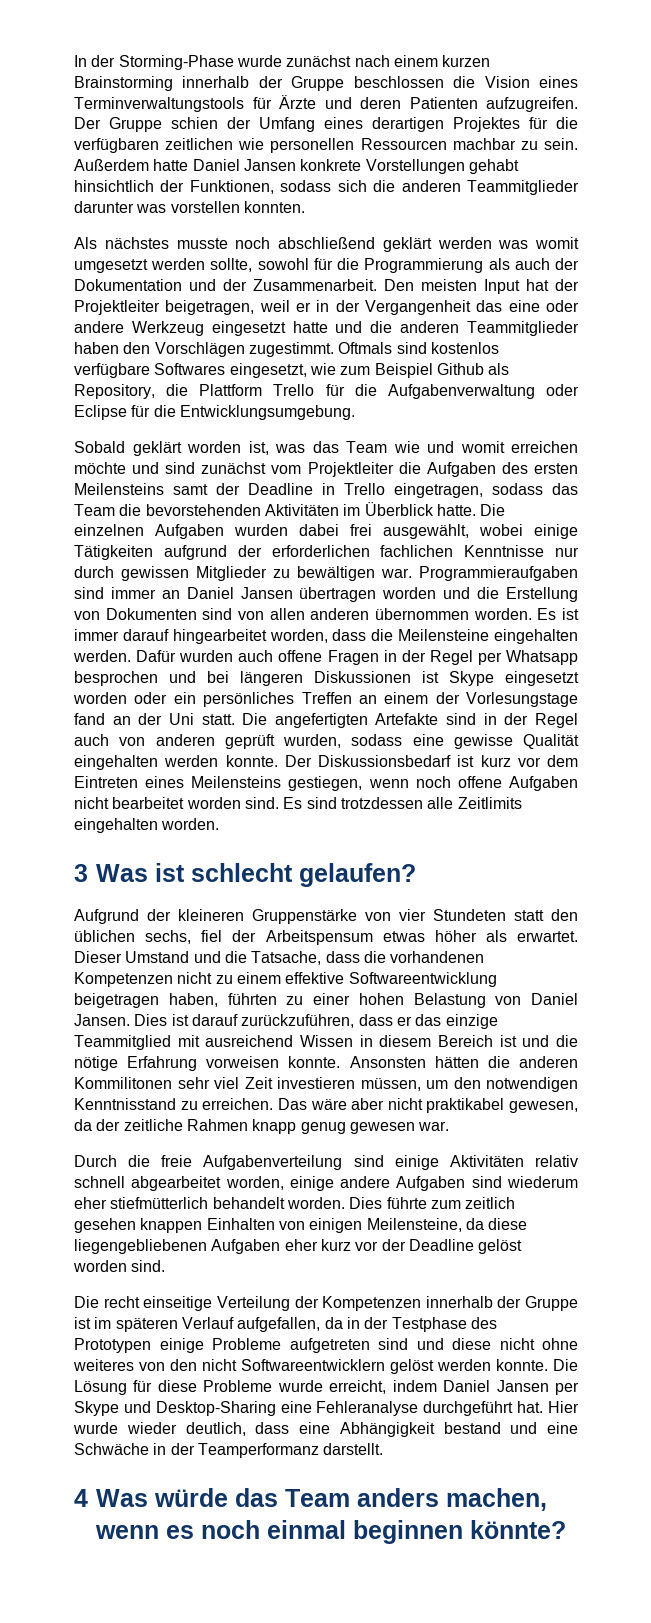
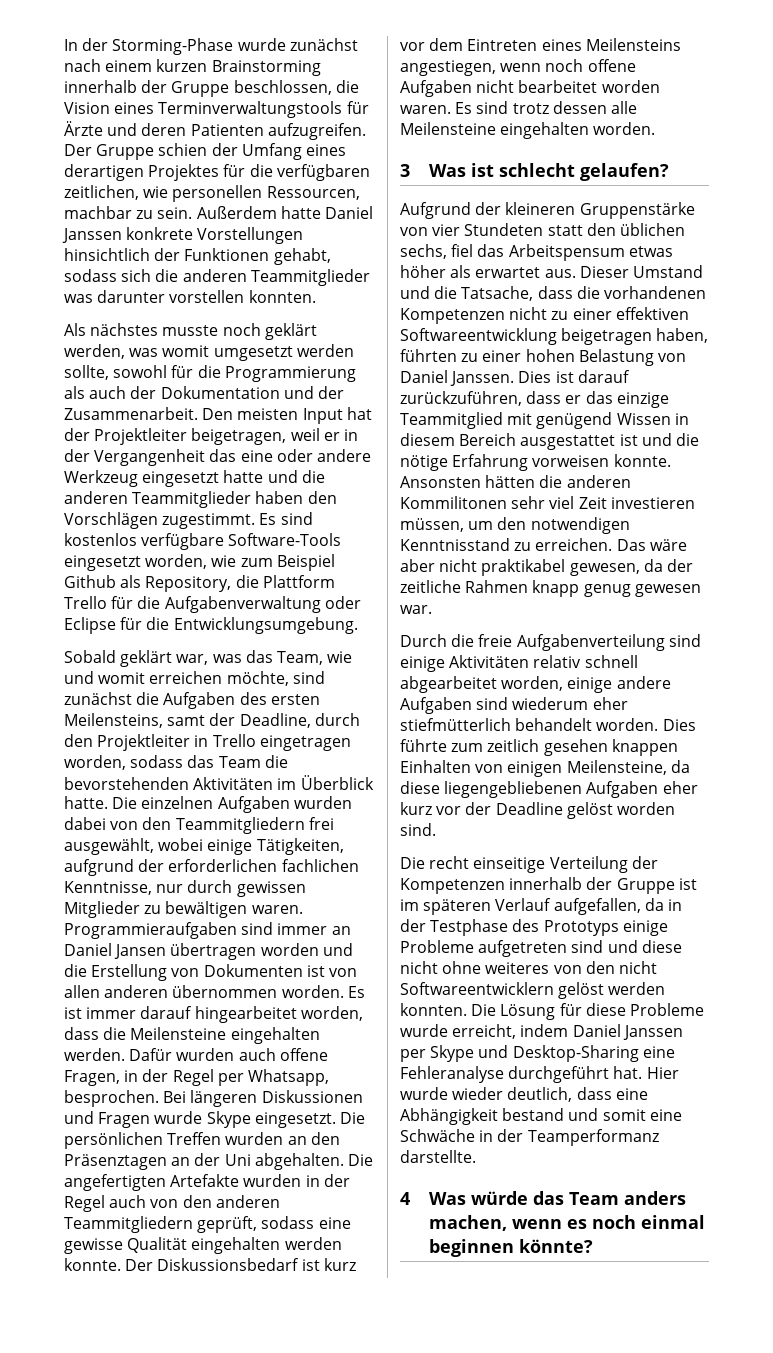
- In der Storming-Phase wurde zunächst nach einem kurzen Brainstorming innerhalb der Gruppe beschlossen die Vision eines Terminverwaltungstools für Ärzte und deren Patienten aufzugreifen.
+ In der Storming-Phase wurde zunächst nach einem kurzen Brainstorming innerhalb der Gruppe beschlossen, die Vision eines Terminverwaltungstools für Ärzte und deren Patienten aufzugreifen.
- Der Gruppe schien der Umfang eines derartigen Projektes für die verfügbaren zeitlichen wie personellen Ressourcen machbar zu sein.
+ Der Gruppe schien der Umfang eines derartigen Projektes für die verfügbaren zeitlichen, wie personellen Ressourcen, machbar zu sein.
- Außerdem hatte Daniel Jansen konkrete Vorstellungen gehabt hinsichtlich der Funktionen, sodass sich die anderen Teammitglieder darunter was vorstellen konnten.
+ Außerdem hatte Daniel Janssen konkrete Vorstellungen hinsichtlich der Funktionen gehabt, sodass sich die anderen Teammitglieder was darunter vorstellen konnten.
- Als nächstes musste noch abschließend geklärt werden was womit umgesetzt werden sollte, sowohl für die Programmierung als auch der Dokumentation und der Zusammenarbeit.
+ Als nächstes musste noch geklärt werden, was womit umgesetzt werden sollte, sowohl für die Programmierung als auch der Dokumentation und der Zusammenarbeit.
- Oftmals sind kostenlos verfügbare Softwares eingesetzt, wie zum Beispiel Github als Repository, die Plattform Trello für die Aufgabenverwaltung oder Eclipse für die Entwicklungsumgebung.
+ Es sind kostenlos verfügbare Software-Tools eingesetzt worden, wie zum Beispiel Github als Repository, die Plattform Trello für die Aufgabenverwaltung oder Eclipse für die Entwicklungsumgebung.
- Sobald geklärt worden ist, was das Team wie und womit erreichen möchte und sind zunächst vom Projektleiter die Aufgaben des ersten Meilensteins samt der Deadline in Trello eingetragen, sodass das Team die bevorstehenden Aktivitäten im Überblick hatte.
+ Sobald geklärt war, was das Team, wie und womit erreichen möchte, sind zunächst die Aufgaben des ersten Meilensteins, samt der Deadline, durch den Projektleiter in Trello eingetragen worden, sodass das Team die bevorstehenden Aktivitäten im Überblick hatte.
- Die einzelnen Aufgaben wurden dabei frei ausgewählt, wobei einige Tätigkeiten aufgrund der erforderlichen fachlichen Kenntnisse nur durch gewissen Mitglieder zu bewältigen war.
+ Die einzelnen Aufgaben wurden dabei von den Teammitgliedern frei ausgewählt, wobei einige Tätigkeiten, aufgrund der erforderlichen fachlichen Kenntnisse, nur durch gewissen Mitglieder zu bewältigen waren.
- Programmieraufgaben sind immer an Daniel Jansen übertragen worden und die Erstellung von Dokumenten sind von allen anderen übernommen worden.
+ Programmieraufgaben sind immer an Daniel Jansen übertragen worden und die Erstellung von Dokumenten ist von allen anderen übernommen worden.
- Dafür wurden auch offene Fragen in der Regel per Whatsapp besprochen und bei längeren Diskussionen ist Skype eingesetzt worden oder ein persönliches Treffen an einem der Vorlesungstage fand an der Uni statt.
+ Dafür wurden auch offene Fragen, in der Regel per Whatsapp, besprochen. Bei längeren Diskussionen und Fragen wurde Skype eingesetzt. Die persönlichen Treffen wurden an den Präsenztagen an der Uni abgehalten.
- Die angefertigten Artefakte sind in der Regel auch von anderen geprüft wurden, sodass eine gewisse Qualität eingehalten werden konnte.
+ Die angefertigten Artefakte wurden in der Regel auch von den anderen Teammitgliedern geprüft, sodass eine gewisse Qualität eingehalten werden konnte.
- Der Diskussionsbedarf ist kurz vor dem Eintreten eines Meilensteins gestiegen, wenn noch offene Aufgaben nicht bearbeitet worden sind. Es sind trotzdessen alle Zeitlimits eingehalten worden.
+ Der Diskussionsbedarf ist kurz vor dem Eintreten eines Meilensteins angestiegen, wenn noch offene Aufgaben nicht bearbeitet worden waren. Es sind trotz dessen alle Meilensteine eingehalten worden.
- Aufgrund der kleineren Gruppenstärke von vier Stundeten statt den üblichen sechs, fiel der Arbeitspensum etwas höher als erwartet.
+ Aufgrund der kleineren Gruppenstärke von vier Stundeten statt den üblichen sechs, fiel das Arbeitspensum etwas höher als erwartet aus.
- Dieser Umstand und die Tatsache, dass die vorhandenen Kompetenzen nicht zu einem effektive Softwareentwicklung beigetragen haben, führten zu einer hohen Belastung von Daniel Jansen.
+ Dieser Umstand und die Tatsache, dass die vorhandenen Kompetenzen nicht zu einer effektiven Softwareentwicklung beigetragen haben, führten zu einer hohen Belastung von Daniel Janssen.
- Dies ist darauf zurückzuführen, dass er das einzige Teammitglied mit ausreichend Wissen in diesem Bereich ist und die nötige Erfahrung vorweisen konnte.
+ Dies ist darauf zurückzuführen, dass er das einzige Teammitglied mit genügend Wissen in diesem Bereich ausgestattet ist und die nötige Erfahrung vorweisen konnte.
- Die recht einseitige Verteilung der Kompetenzen innerhalb der Gruppe ist im späteren Verlauf aufgefallen, da in der Testphase des Prototypen einige Probleme aufgetreten sind und diese nicht ohne weiteres von den nicht Softwareentwicklern gelöst werden konnte.
+ Die recht einseitige Verteilung der Kompetenzen innerhalb der Gruppe ist im späteren Verlauf aufgefallen, da in der Testphase des Prototyps einige Probleme aufgetreten sind und diese nicht ohne weiteres von den nicht Softwareentwicklern gelöst werden konnten.
- Die Lösung für diese Probleme wurde erreicht, indem Daniel Jansen per Skype und Desktop-Sharing eine Fehleranalyse durchgeführt hat.
+ Die Lösung für diese Probleme wurde erreicht, indem Daniel Janssen per Skype und Desktop-Sharing eine Fehleranalyse durchgeführt hat.
- Hier wurde wieder deutlich, dass eine Abhängigkeit bestand und eine Schwäche in der Teamperformanz darstellt.
+ Hier wurde wieder deutlich, dass eine Abhängigkeit bestand und somit eine Schwäche in der Teamperformanz darstellte.

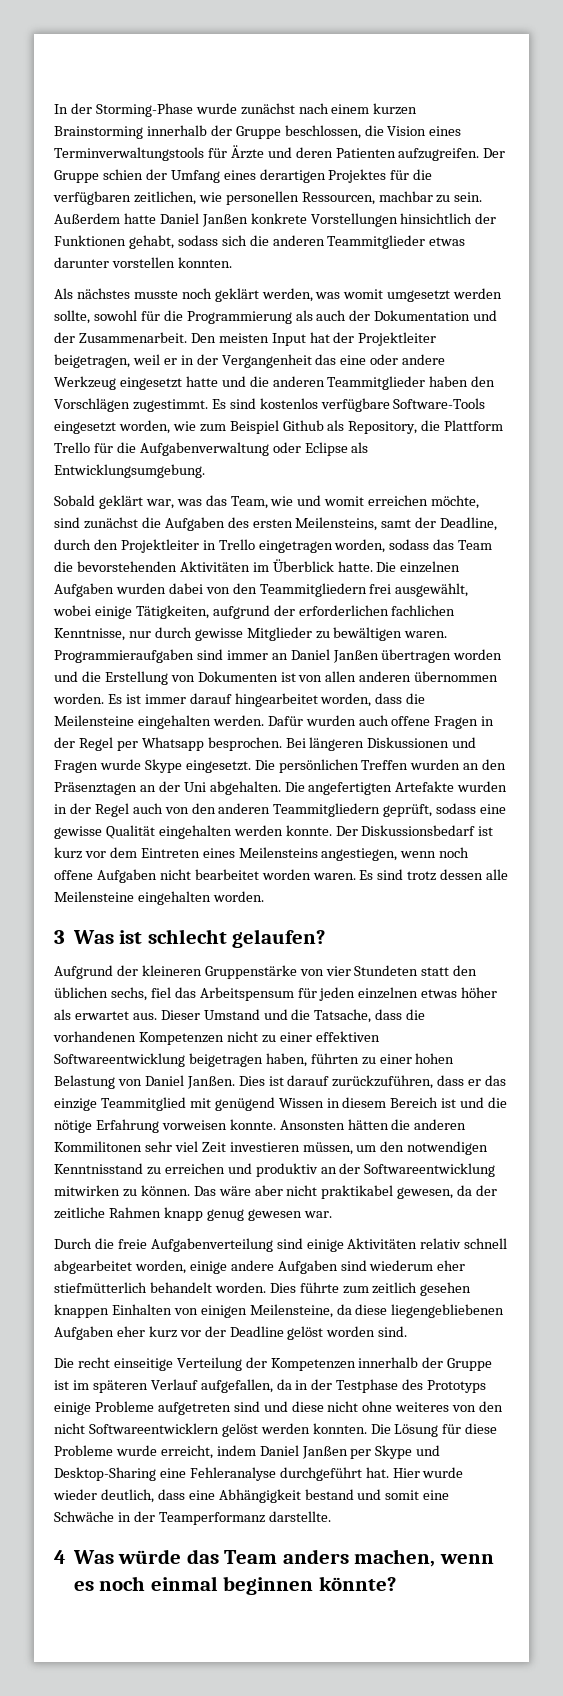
- Außerdem hatte Daniel Janssen konkrete Vorstellungen hinsichtlich der Funktionen gehabt, sodass sich die anderen Teammitglieder was darunter vorstellen konnten.
+ Außerdem hatte Daniel Janßen konkrete Vorstellungen hinsichtlich der Funktionen gehabt, sodass sich die anderen Teammitglieder etwas darunter vorstellen konnten.
- Es sind kostenlos verfügbare Software-Tools eingesetzt worden, wie zum Beispiel Github als Repository, die Plattform Trello für die Aufgabenverwaltung oder Eclipse für die Entwicklungsumgebung.
+ Es sind kostenlos verfügbare Software-Tools eingesetzt worden, wie zum Beispiel Github als Repository, die Plattform Trello für die Aufgabenverwaltung oder Eclipse als Entwicklungsumgebung.
- Die einzelnen Aufgaben wurden dabei von den Teammitgliedern frei ausgewählt, wobei einige Tätigkeiten, aufgrund der erforderlichen fachlichen Kenntnisse, nur durch gewissen Mitglieder zu bewältigen waren.
+ Die einzelnen Aufgaben wurden dabei von den Teammitgliedern frei ausgewählt, wobei einige Tätigkeiten, aufgrund der erforderlichen fachlichen Kenntnisse, nur durch gewisse Mitglieder zu bewältigen waren.
- Programmieraufgaben sind immer an Daniel Jansen übertragen worden und die Erstellung von Dokumenten ist von allen anderen übernommen worden.
+ Programmieraufgaben sind immer an Daniel Janßen übertragen worden und die Erstellung von Dokumenten ist von allen anderen übernommen worden.
- Dafür wurden auch offene Fragen, in der Regel per Whatsapp, besprochen.
+ Dafür wurden auch offene Fragen in der Regel per Whatsapp besprochen.
- Aufgrund der kleineren Gruppenstärke von vier Stundeten statt den üblichen sechs, fiel das Arbeitspensum etwas höher als erwartet aus.
+ Aufgrund der kleineren Gruppenstärke von vier Stundeten statt den üblichen sechs, fiel das Arbeitspensum für jeden einzelnen etwas höher als erwartet aus.
- Dieser Umstand und die Tatsache, dass die vorhandenen Kompetenzen nicht zu einer effektiven Softwareentwicklung beigetragen haben, führten zu einer hohen Belastung von Daniel Janssen.
+ Dieser Umstand und die Tatsache, dass die vorhandenen Kompetenzen nicht zu einer effektiven Softwareentwicklung beigetragen haben, führten zu einer hohen Belastung von Daniel Janßen.
- Dies ist darauf zurückzuführen, dass er das einzige Teammitglied mit genügend Wissen in diesem Bereich ausgestattet ist und die nötige Erfahrung vorweisen konnte.
+ Dies ist darauf zurückzuführen, dass er das einzige Teammitglied mit genügend Wissen in diesem Bereich ist und die nötige Erfahrung vorweisen konnte.
- Ansonsten hätten die anderen Kommilitonen sehr viel Zeit investieren müssen, um den notwendigen Kenntnisstand zu erreichen.
+ Ansonsten hätten die anderen Kommilitonen sehr viel Zeit investieren müssen, um den notwendigen Kenntnisstand zu erreichen und produktiv an der Softwareentwicklung mitwirken zu können.
- Die Lösung für diese Probleme wurde erreicht, indem Daniel Janssen per Skype und Desktop-Sharing eine Fehleranalyse durchgeführt hat.
+ Die Lösung für diese Probleme wurde erreicht, indem Daniel Janßen per Skype und Desktop-Sharing eine Fehleranalyse durchgeführt hat.

